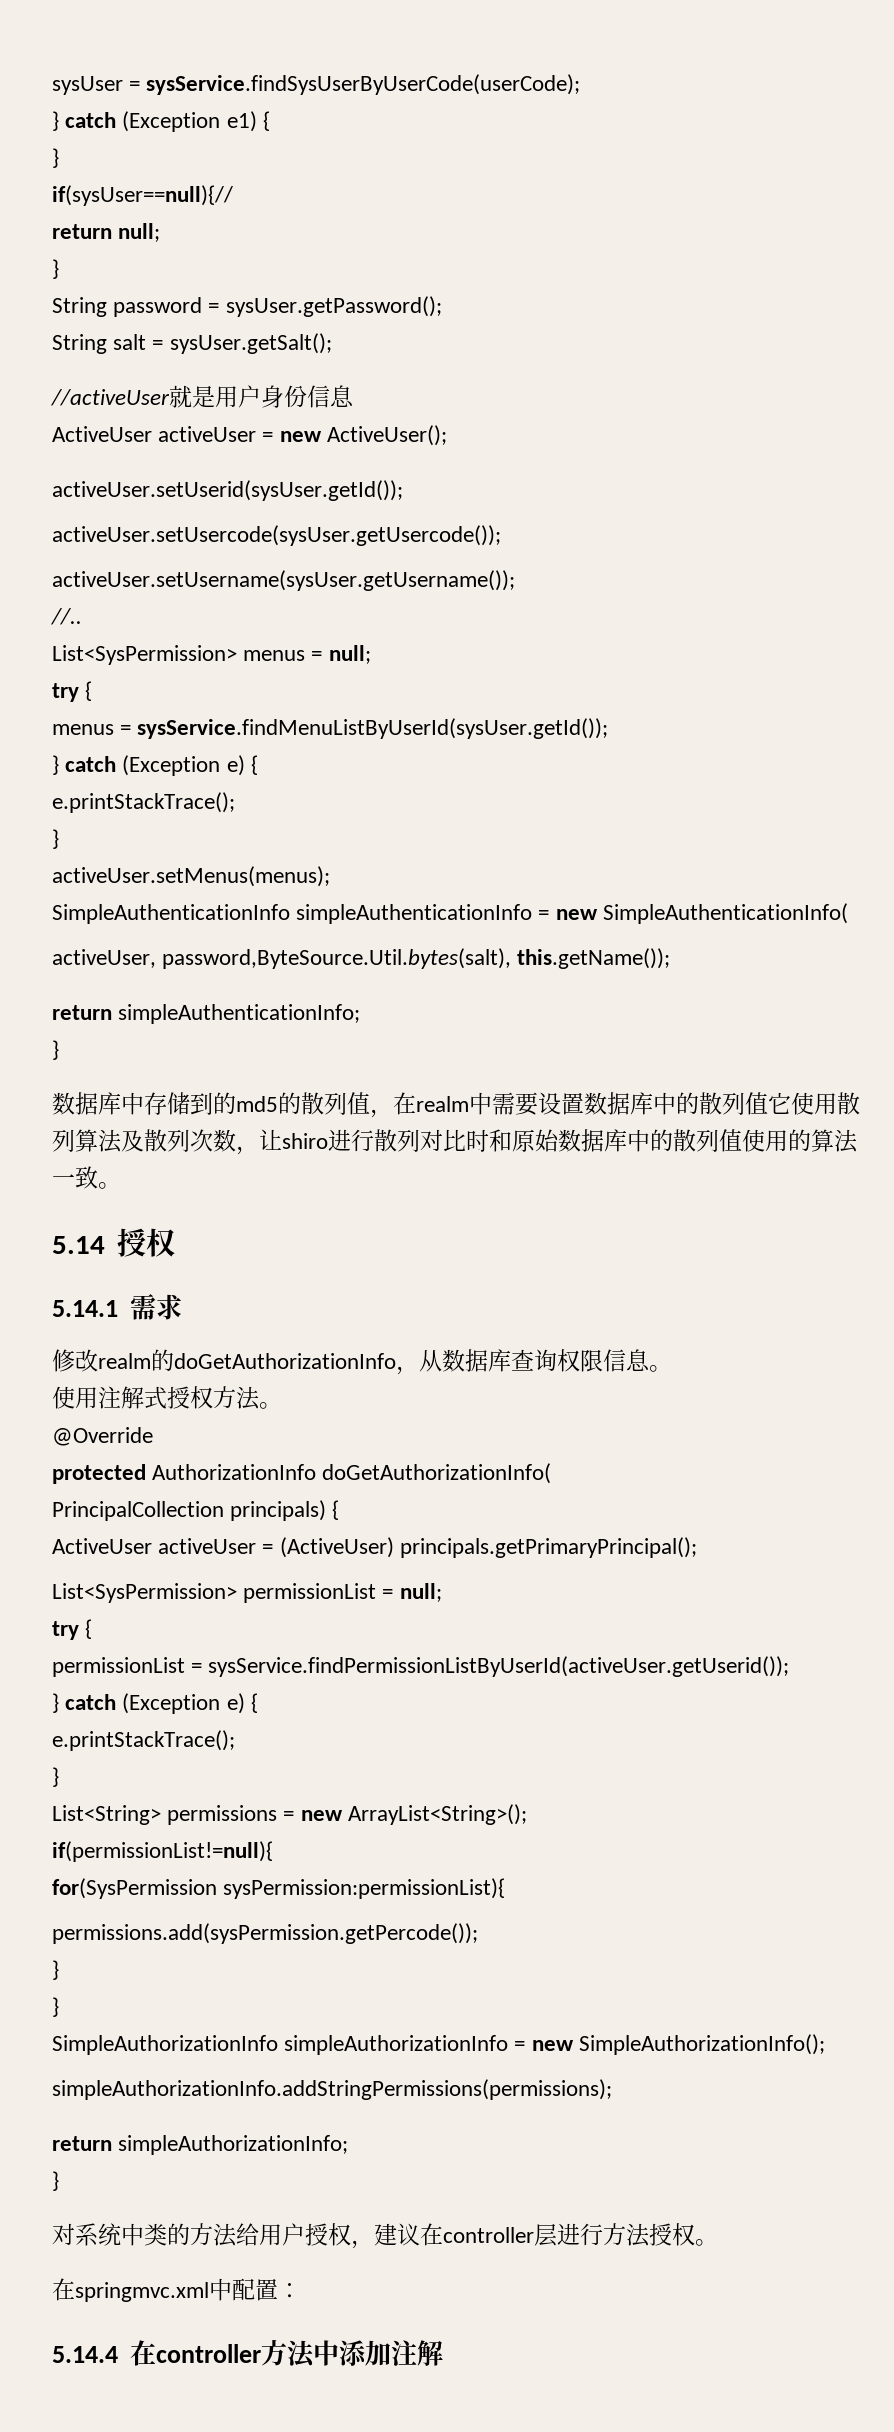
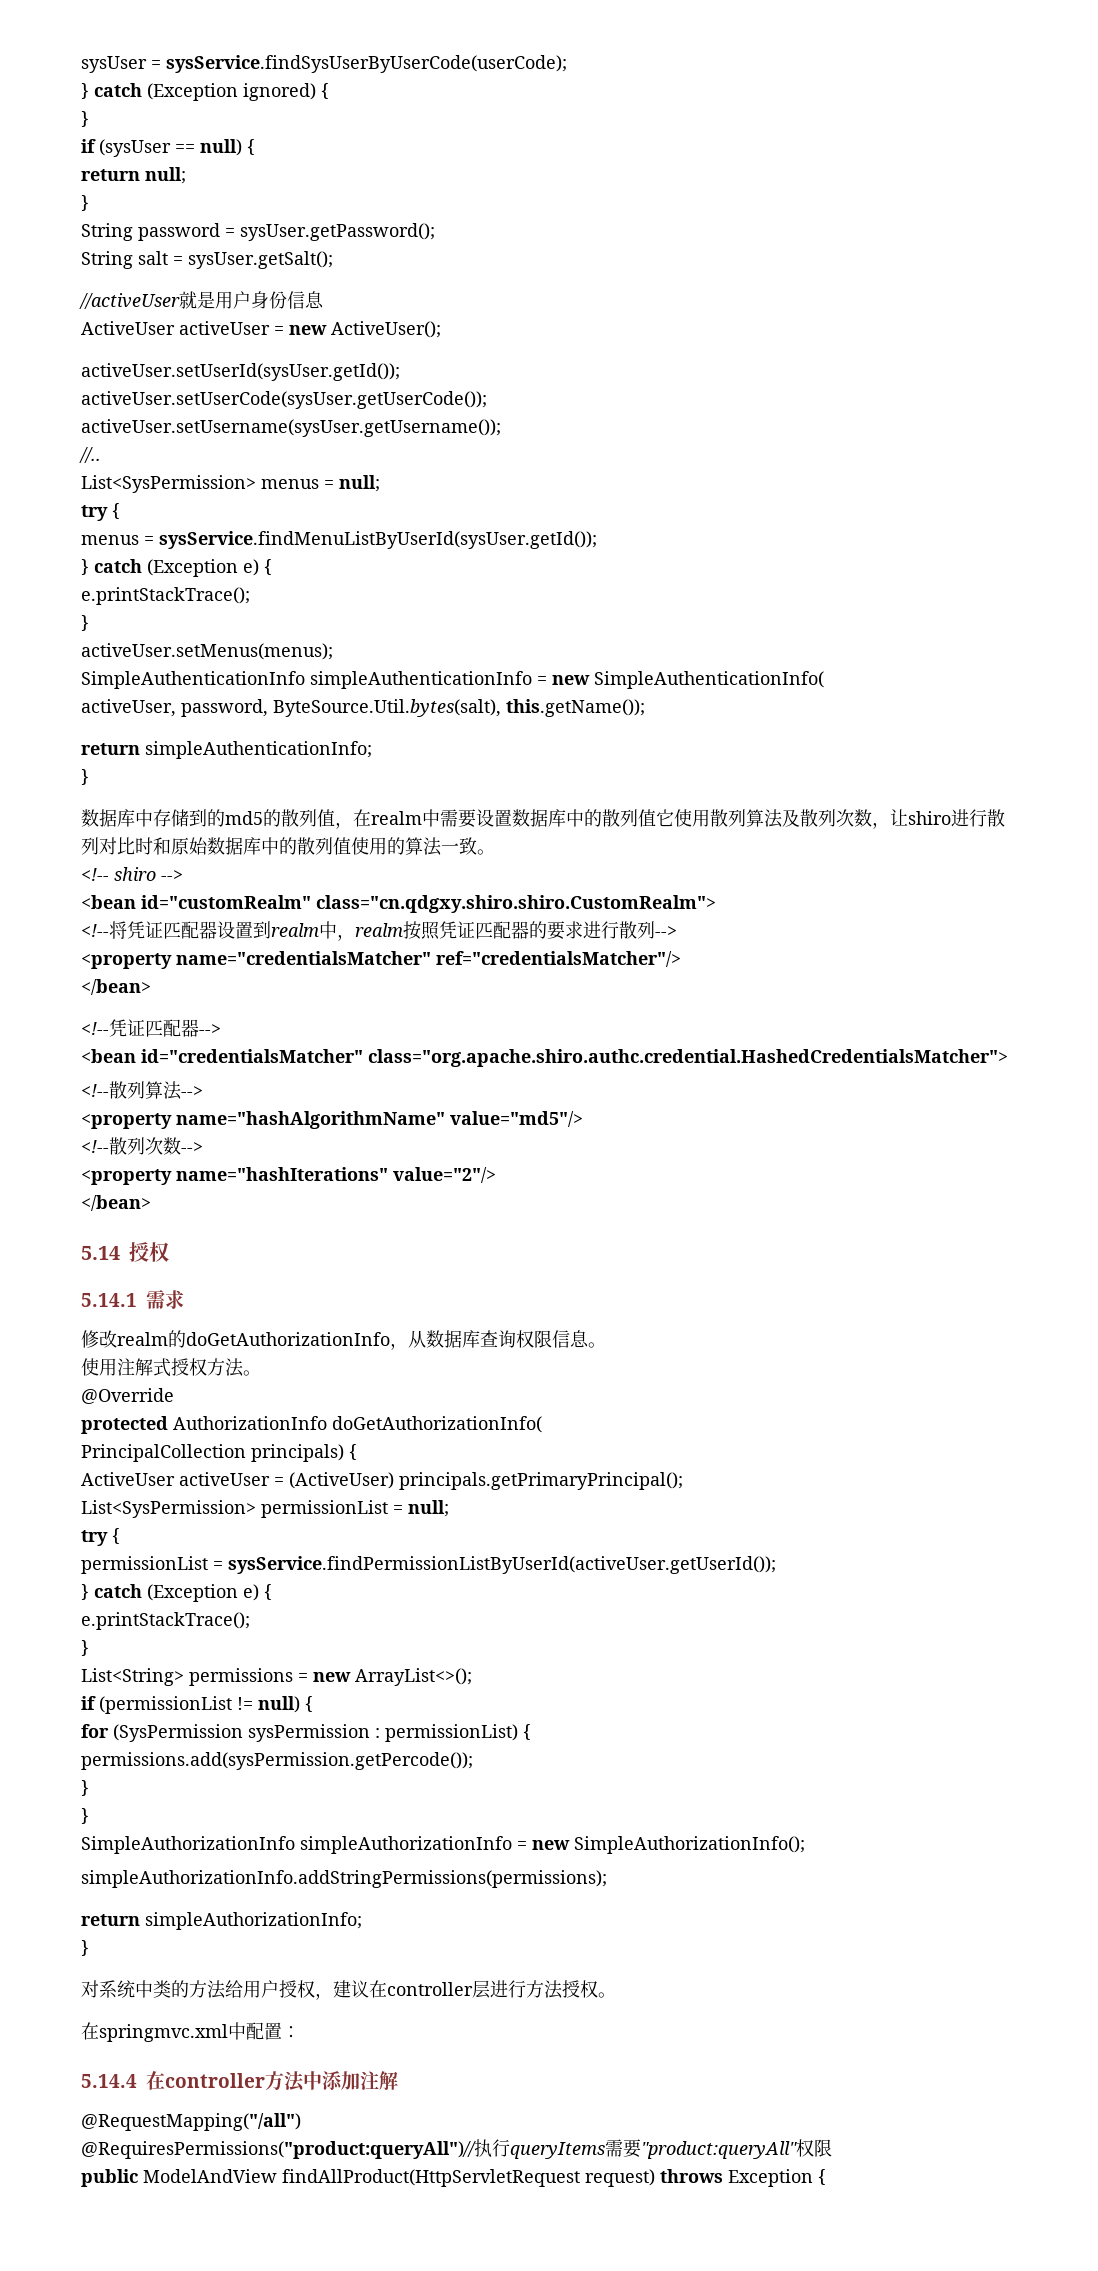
- } catch (Exception e1) {
+ } catch (Exception ignored) {
- if(sysUser==null){//
+ if (sysUser == null) {
- activeUser.setUserid(sysUser.getId());
- activeUser.setUsercode(sysUser.getUsercode());
+ activeUser.setUserId(sysUser.getId());
+ activeUser.setUserCode(sysUser.getUserCode());
- activeUser, password,ByteSource.Util.bytes(salt), this.getName());
+ activeUser, password, ByteSource.Util.bytes(salt), this.getName());
+ <!-- shiro -->
+ <bean id="customRealm" class="cn.qdgxy.shiro.shiro.CustomRealm">
+ <!--将凭证匹配器设置到realm中，realm按照凭证匹配器的要求进行散列-->
+ <property name="credentialsMatcher" ref="credentialsMatcher"/>
+ </bean>
+ <!--凭证匹配器-->
+ <bean id="credentialsMatcher" class="org.apache.shiro.authc.credential.HashedCredentialsMatcher">
+ <!--散列算法-->
+ <property name="hashAlgorithmName" value="md5"/>
+ <!--散列次数-->
+ <property name="hashIterations" value="2"/>
+ </bean>
- permissionList = sysService.findPermissionListByUserId(activeUser.getUserid());
+ permissionList = sysService.findPermissionListByUserId(activeUser.getUserId());
- List<String> permissions = new ArrayList<String>();
- if(permissionList!=null){
- for(SysPermission sysPermission:permissionList){
+ List<String> permissions = new ArrayList<>();
+ if (permissionList != null) {
+ for (SysPermission sysPermission : permissionList) {
+ @RequestMapping("/all")
+ @RequiresPermissions("product:queryAll")//执行queryItems需要"product:queryAll"权限
+ public ModelAndView findAllProduct(HttpServletRequest request) throws Exception {

